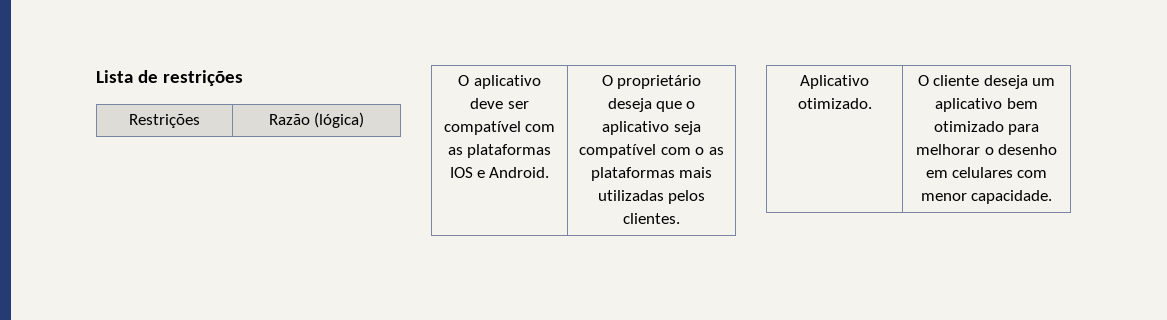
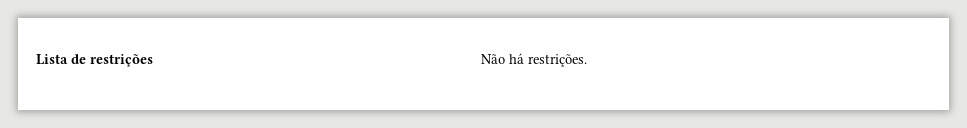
- Restrições | Razão (lógica)
- O aplicativo deve ser compatível com as plataformas IOS e Android. | O proprietário deseja que o aplicativo seja compatível com o as plataformas mais utilizadas pelos clientes.
- Aplicativo otimizado. | O cliente deseja um aplicativo bem otimizado para melhorar o desenho em celulares com menor capacidade.
+ Não há restrições.

